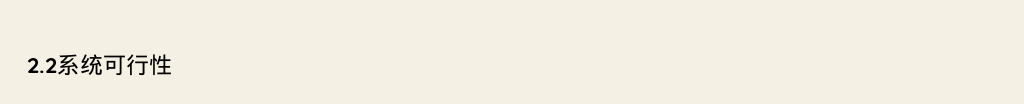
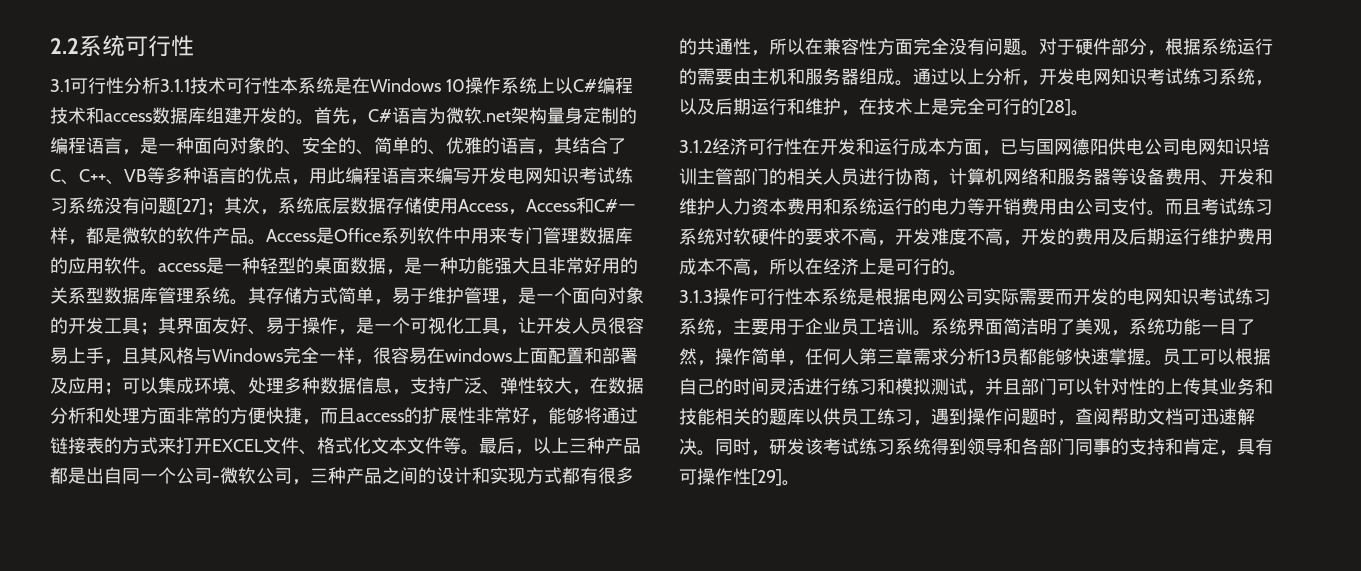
+ 3.1可行性分析3.1.1技术可行性本系统是在Windows 10操作系统上以C#编程技术和access数据库组建开发的。首先，C#语言为微软.net架构量身定制的编程语言，是一种面向对象的、安全的、简单的、优雅的语言，其结合了C、C++、VB等多种语言的优点，用此编程语言来编写开发电网知识考试练习系统没有问题[27]；其次，系统底层数据存储使用Access，Access和C#一样，都是微软的软件产品。Access是Office系列软件中用来专门管理数据库的应用软件。access是一种轻型的桌面数据，是一种功能强大且非常好用的关系型数据库管理系统。其存储方式简单，易于维护管理，是一个面向对象的开发工具；其界面友好、易于操作，是一个可视化工具，让开发人员很容易上手，且其风格与Windows完全一样，很容易在windows上面配置和部署及应用；可以集成环境、处理多种数据信息，支持广泛、弹性较大，在数据分析和处理方面非常的方便快捷，而且access的扩展性非常好，能够将通过链接表的方式来打开EXCEL文件、格式化文本文件等。最后，以上三种产品都是出自同一个公司-微软公司，三种产品之间的设计和实现方式都有很多的共通性，所以在兼容性方面完全没有问题。对于硬件部分，根据系统运行的需要由主机和服务器组成。通过以上分析，开发电网知识考试练习系统，以及后期运行和维护，在技术上是完全可行的[28]。
+ 3.1.2经济可行性在开发和运行成本方面，已与国网德阳供电公司电网知识培训主管部门的相关人员进行协商，计算机网络和服务器等设备费用、开发和维护人力资本费用和系统运行的电力等开销费用由公司支付。而且考试练习系统对软硬件的要求不高，开发难度不高，开发的费用及后期运行维护费用成本不高，所以在经济上是可行的。
+ 3.1.3操作可行性本系统是根据电网公司实际需要而开发的电网知识考试练习系统，主要用于企业员工培训。系统界面简洁明了美观，系统功能一目了然，操作简单，任何人第三章需求分析13员都能够快速掌握。员工可以根据自己的时间灵活进行练习和模拟测试，并且部门可以针对性的上传其业务和技能相关的题库以供员工练习，遇到操作问题时，查阅帮助文档可迅速解决。同时，研发该考试练习系统得到领导和各部门同事的支持和肯定，具有可操作性[29]。

